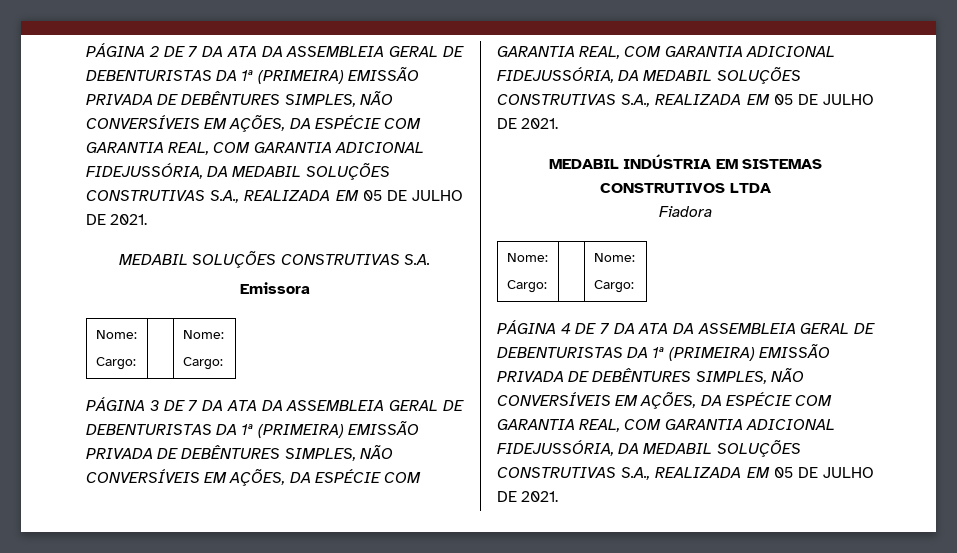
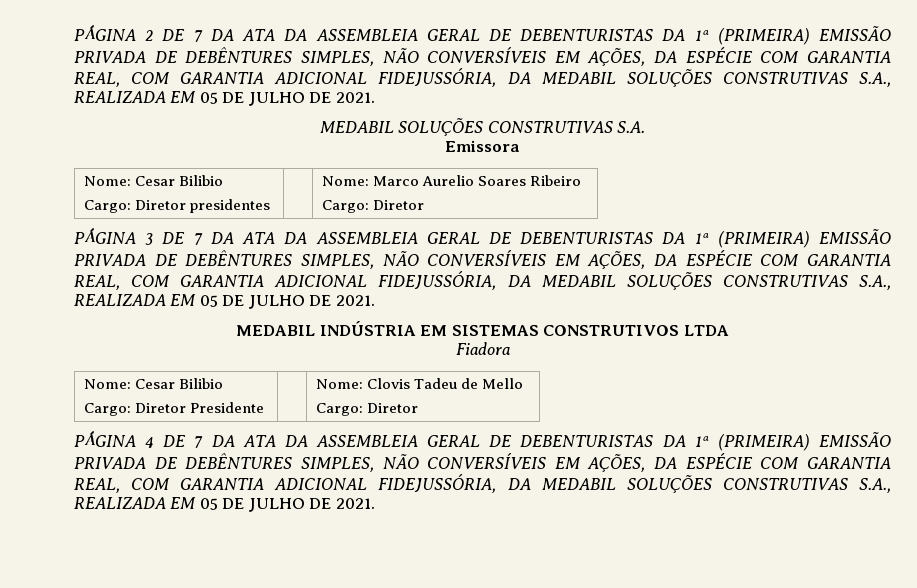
  Emissora
- Nome:
- Cargo: | | Nome:
- Cargo:
+ Nome: Cesar Bilibio
+ Cargo: Diretor presidentes | | Nome: Marco Aurelio Soares Ribeiro
+ Cargo: Diretor
  Fiadora
- Nome:
- Cargo: | | Nome:
- Cargo:
+ Nome: Cesar Bilibio
+ Cargo: Diretor Presidente | | Nome: Clovis Tadeu de Mello
+ Cargo: Diretor

